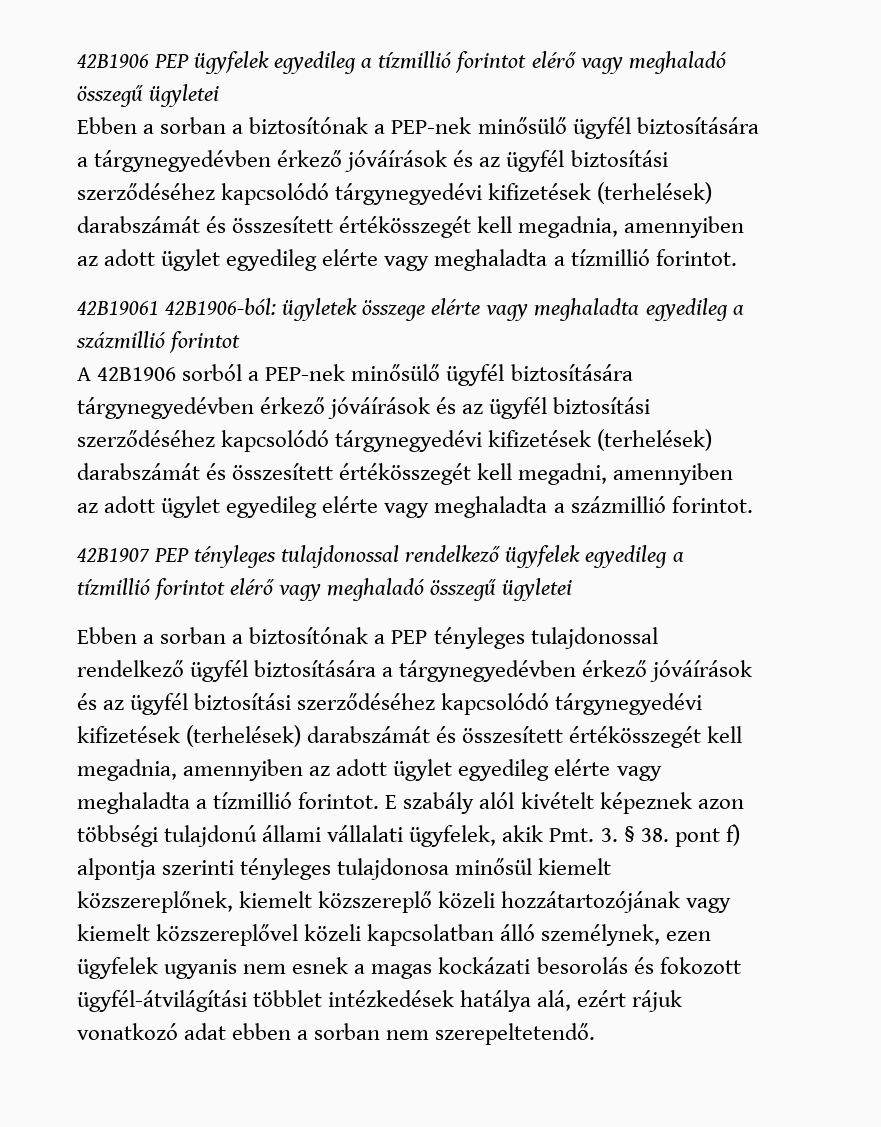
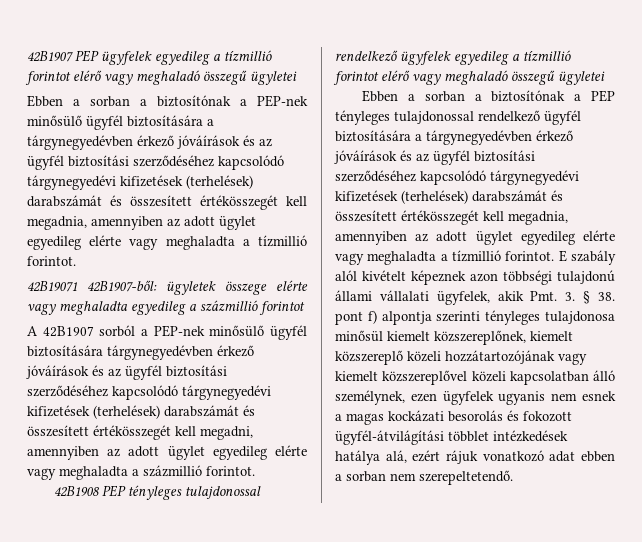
- 42B1906 PEP ügyfelek egyedileg a tízmillió forintot elérő vagy meghaladó összegű ügyletei
+ 42B1907 PEP ügyfelek egyedileg a tízmillió forintot elérő vagy meghaladó összegű ügyletei
- 42B19061 42B1906-ból: ügyletek összege elérte vagy meghaladta egyedileg a százmillió forintot
+ 42B19071 42B1907-ből: ügyletek összege elérte vagy meghaladta egyedileg a százmillió forintot
- A 42B1906 sorból a PEP-nek minősülő ügyfél biztosítására tárgynegyedévben érkező jóváírások és az ügyfél biztosítási szerződéséhez kapcsolódó tárgynegyedévi kifizetések (terhelések) darabszámát és összesített értékösszegét kell megadni, amennyiben az adott ügylet egyedileg elérte vagy meghaladta a százmillió forintot.
+ A 42B1907 sorból a PEP-nek minősülő ügyfél biztosítására tárgynegyedévben érkező jóváírások és az ügyfél biztosítási szerződéséhez kapcsolódó tárgynegyedévi kifizetések (terhelések) darabszámát és összesített értékösszegét kell megadni, amennyiben az adott ügylet egyedileg elérte vagy meghaladta a százmillió forintot.
- 42B1907 PEP tényleges tulajdonossal rendelkező ügyfelek egyedileg a tízmillió forintot elérő vagy meghaladó összegű ügyletei
+ 42B1908 PEP tényleges tulajdonossal rendelkező ügyfelek egyedileg a tízmillió forintot elérő vagy meghaladó összegű ügyletei

